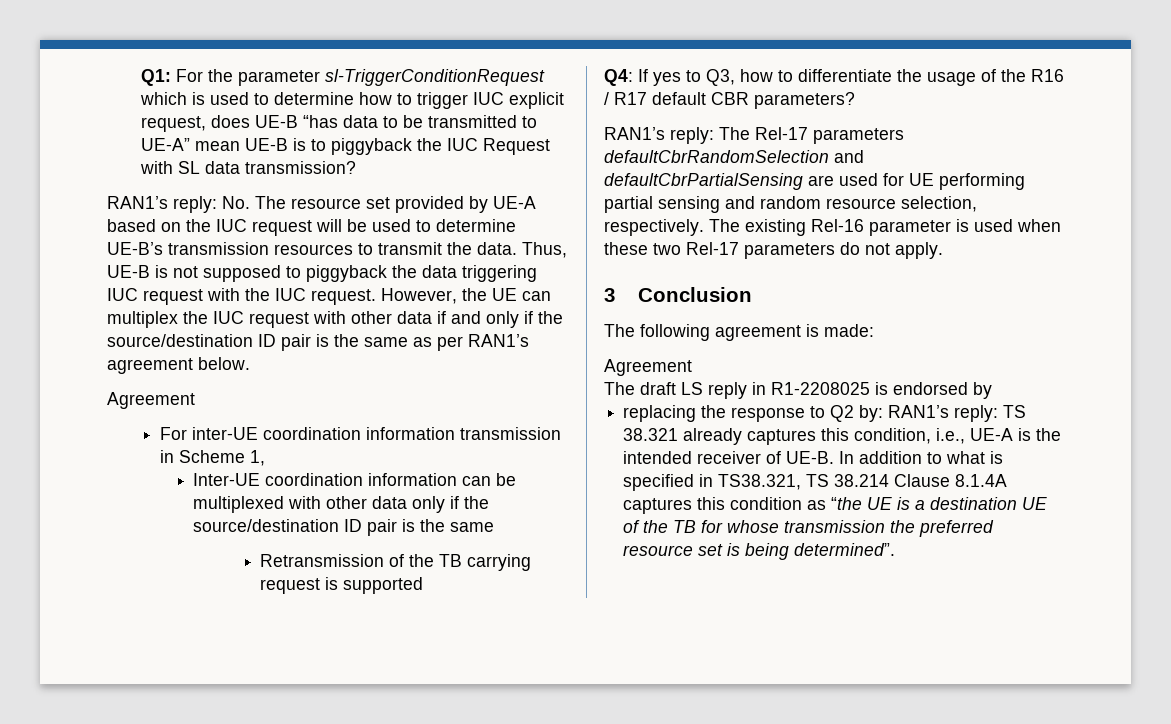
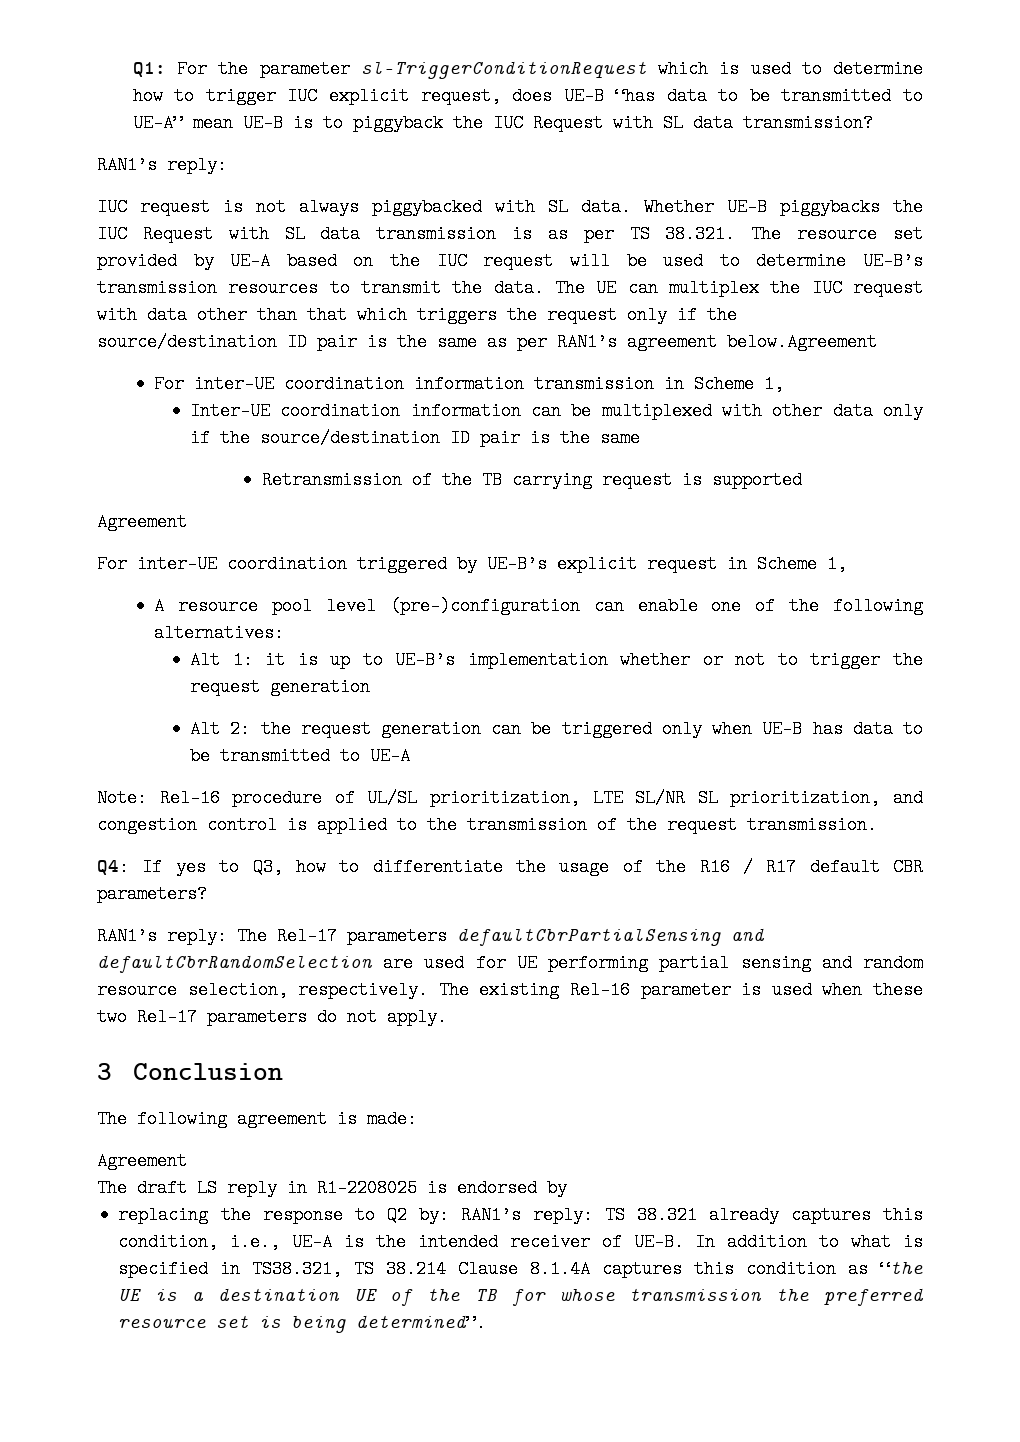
  For the parameter sl-TriggerConditionRequest which is used to determine how to trigger IUC explicit request, does UE-B “has data to be transmitted to UE-A” mean UE-B is to piggyback the IUC Request with SL data transmission?
- RAN1’s reply: No. The resource set provided by UE-A based on the IUC request will be used to determine UE-B’s transmission resources to transmit the data.
+ RAN1’s reply:
+ IUC request is not always piggybacked with SL data. Whether UE-B piggybacks the IUC Request with SL data transmission is as per TS 38.321. The resource set provided by UE-A based on the IUC request will be used to determine UE-B’s transmission resources to transmit the data.
- Thus, UE-B is not supposed to piggyback the data triggering IUC request with the IUC request. However, the UE can multiplex the IUC request with other data if and only if the source/destination ID pair is the same as per RAN1’s agreement below.
- Agreement
+ The UE can multiplex the IUC request with data other than that which triggers the request only if the source/destination ID pair is the same as per RAN1’s agreement below.Agreement
  Retransmission of the TB carrying request is supported
+ Agreement
+ For inter-UE coordination triggered by UE-B’s explicit request in Scheme 1,
+ A resource pool level (pre-)configuration can enable one of the following alternatives:
+ Alt 1: it is up to UE-B’s implementation whether or not to trigger the request generation
+ Alt 2: the request generation can be triggered only when UE-B has data to be transmitted to UE-A
+ Note: Rel-16 procedure of UL/SL prioritization, LTE SL/NR SL prioritization, and congestion control is applied to the transmission of the request transmission.
- RAN1’s reply: The Rel-17 parameters defaultCbrRandomSelection and defaultCbrPartialSensing are used for UE performing partial sensing and random resource selection, respectively.
+ RAN1’s reply: The Rel-17 parameters defaultCbrPartialSensing and defaultCbrRandomSelection are used for UE performing partial sensing and random resource selection, respectively.

